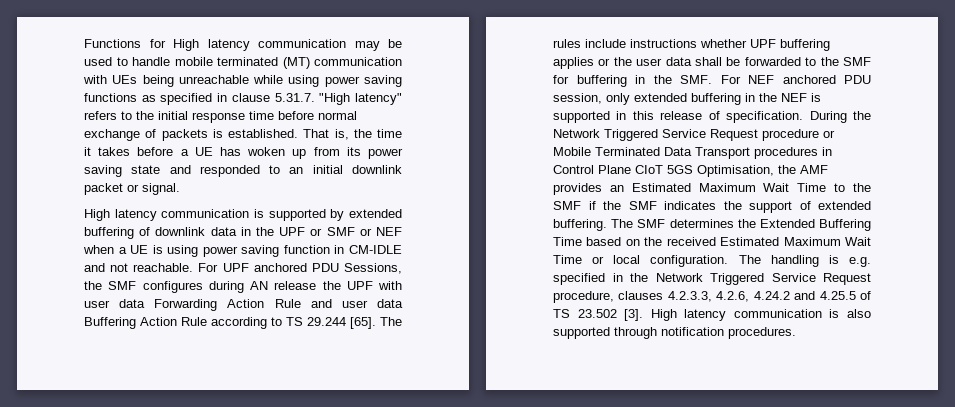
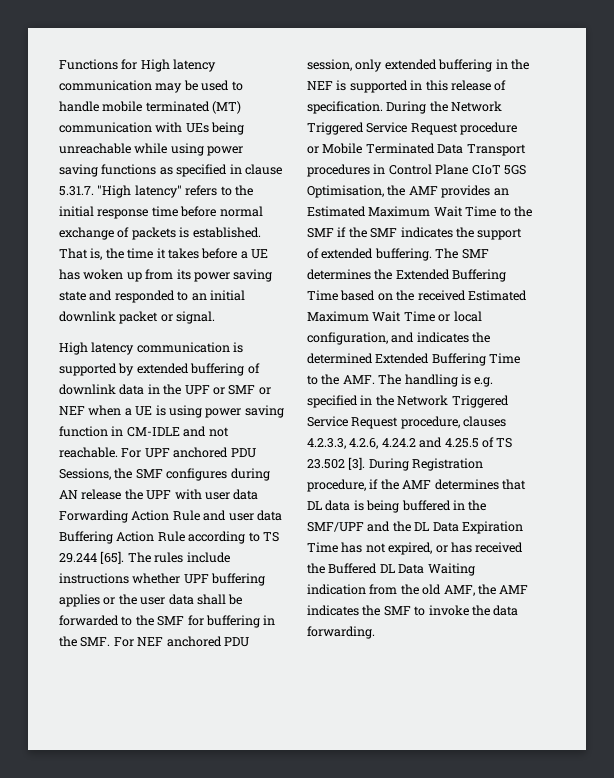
- The SMF determines the Extended Buffering Time based on the received Estimated Maximum Wait Time or local configuration. The handling is e.g. specified in the Network Triggered Service Request procedure, clauses 4.2.3.3, 4.2.6, 4.24.2 and 4.25.5 of TS 23.502 [3].
+ The SMF determines the Extended Buffering Time based on the received Estimated Maximum Wait Time or local configuration, and indicates the determined Extended Buffering Time to the AMF. The handling is e.g. specified in the Network Triggered Service Request procedure, clauses 4.2.3.3, 4.2.6, 4.24.2 and 4.25.5 of TS 23.502 [3].
- High latency communication is also supported through notification procedures.
+ During Registration procedure, if the AMF determines that DL data is being buffered in the SMF/UPF and the DL Data Expiration Time has not expired, or has received the Buffered DL Data Waiting indication from the old AMF, the AMF indicates the SMF to invoke the data forwarding.

